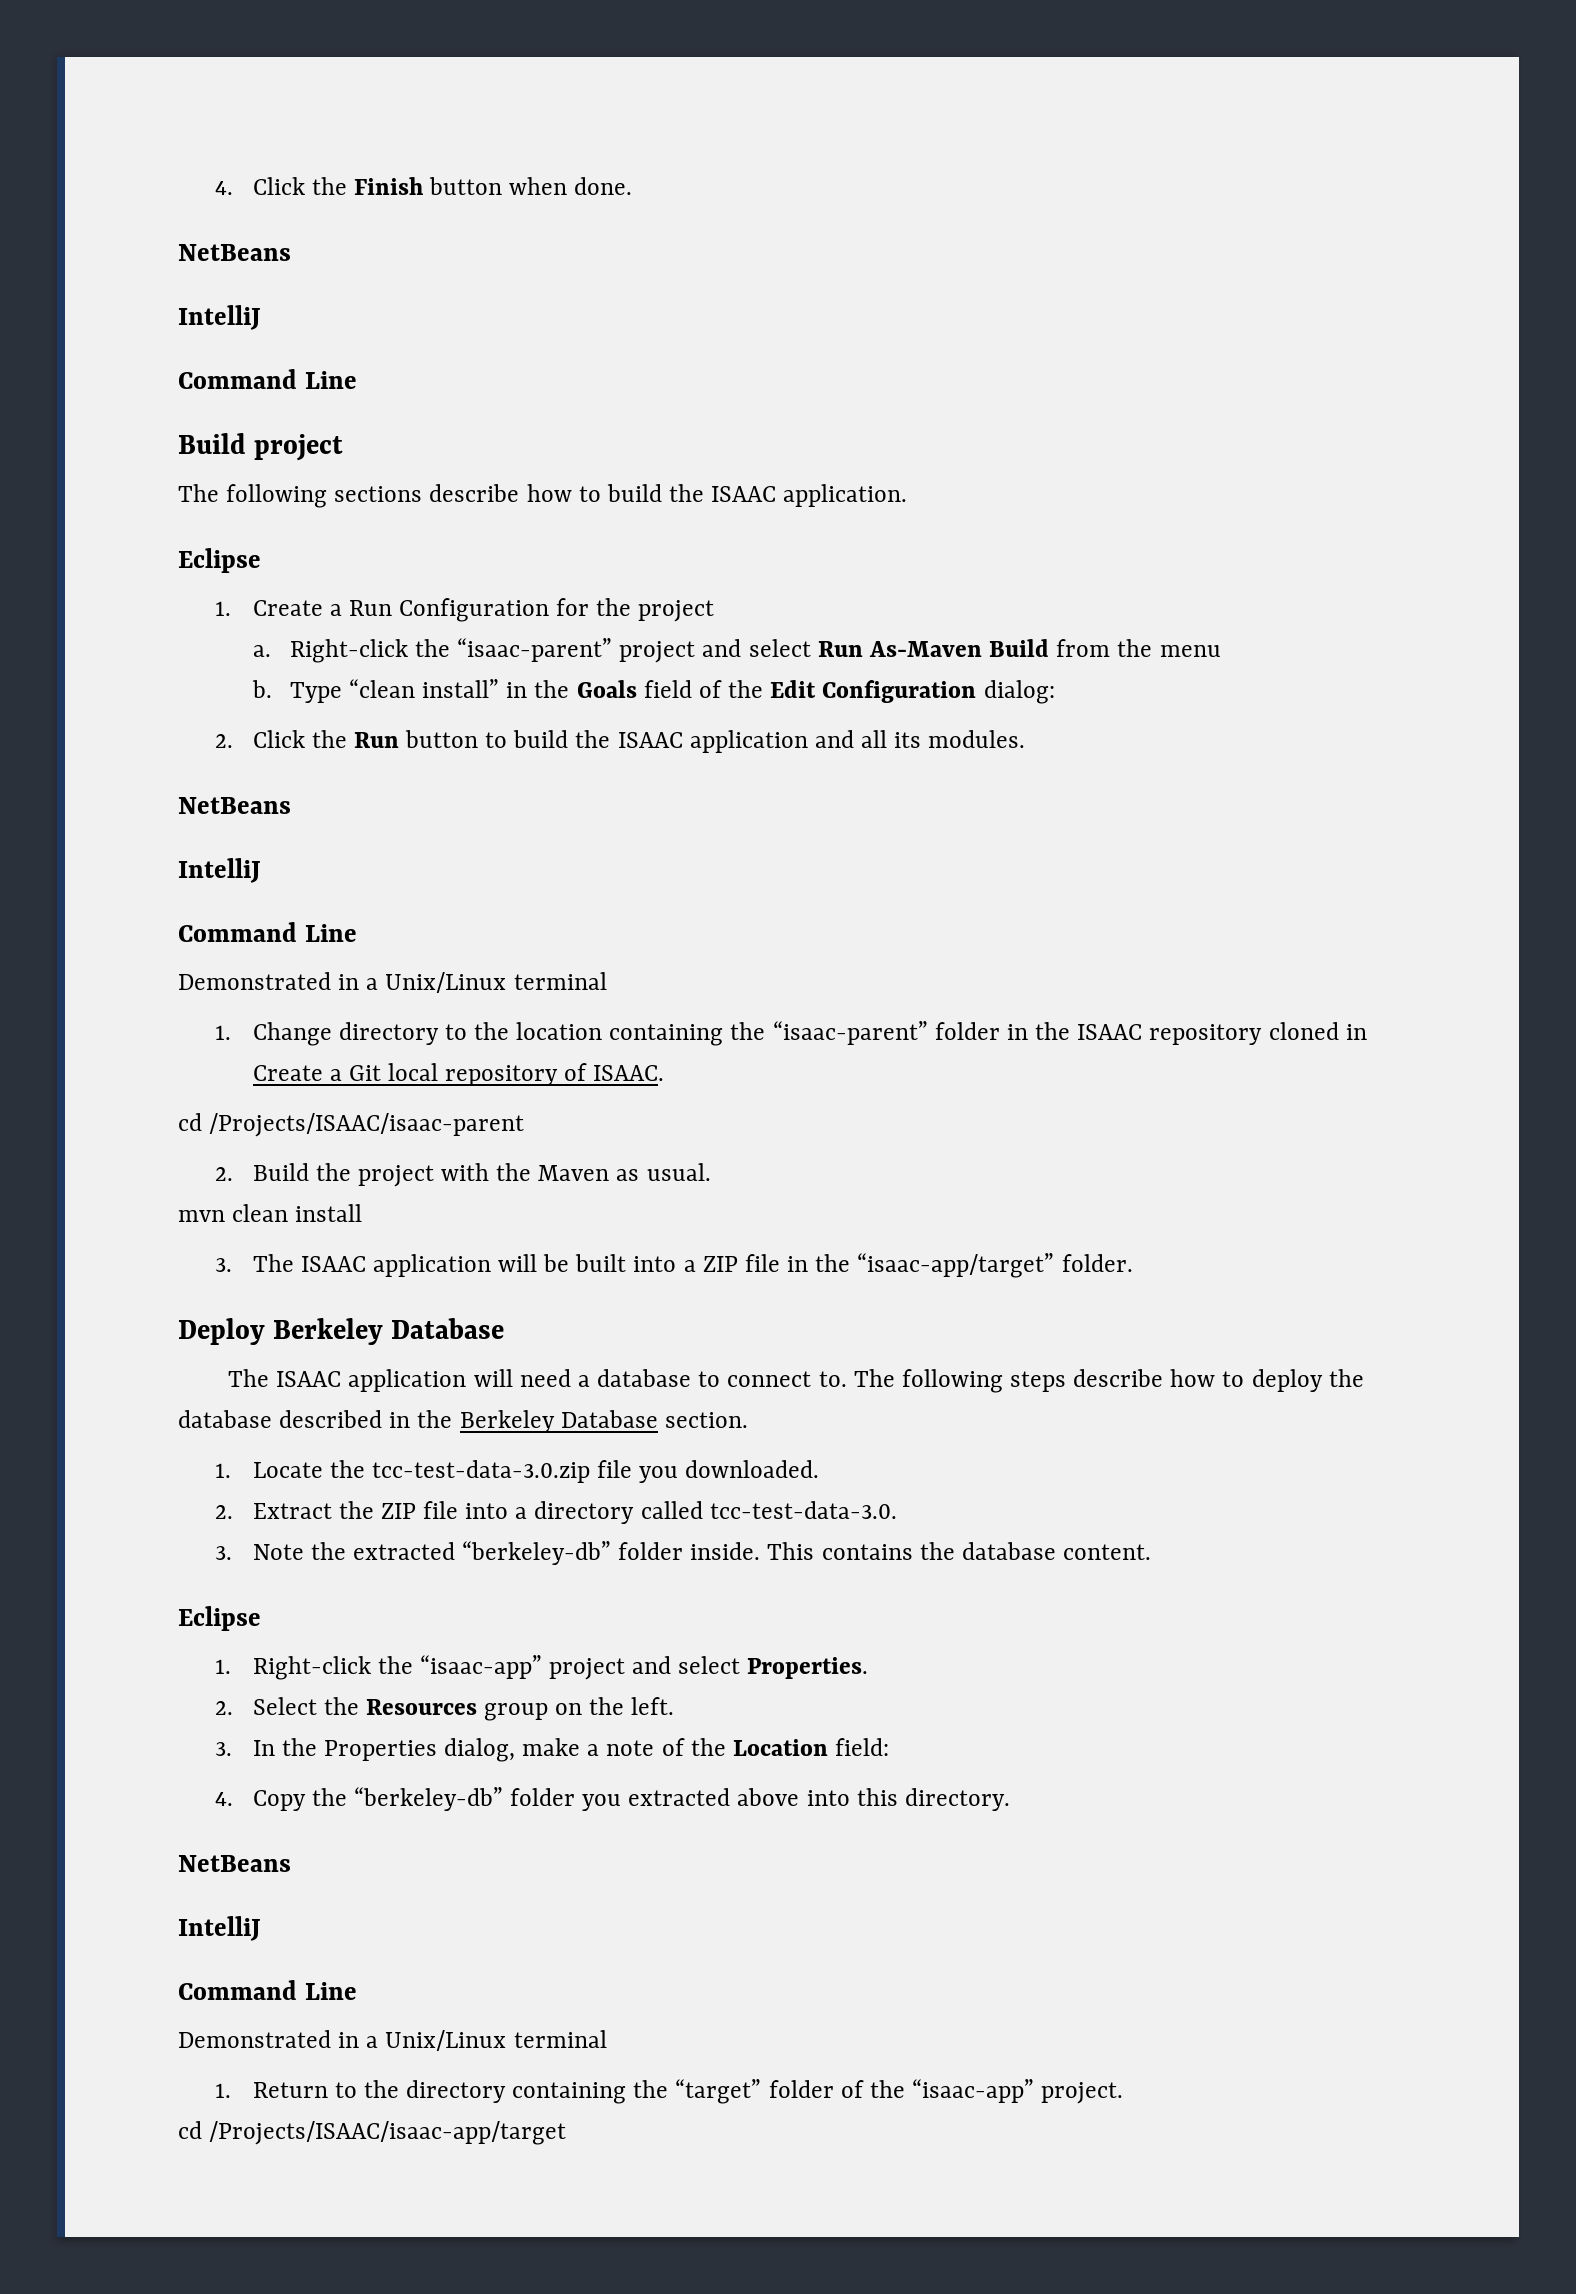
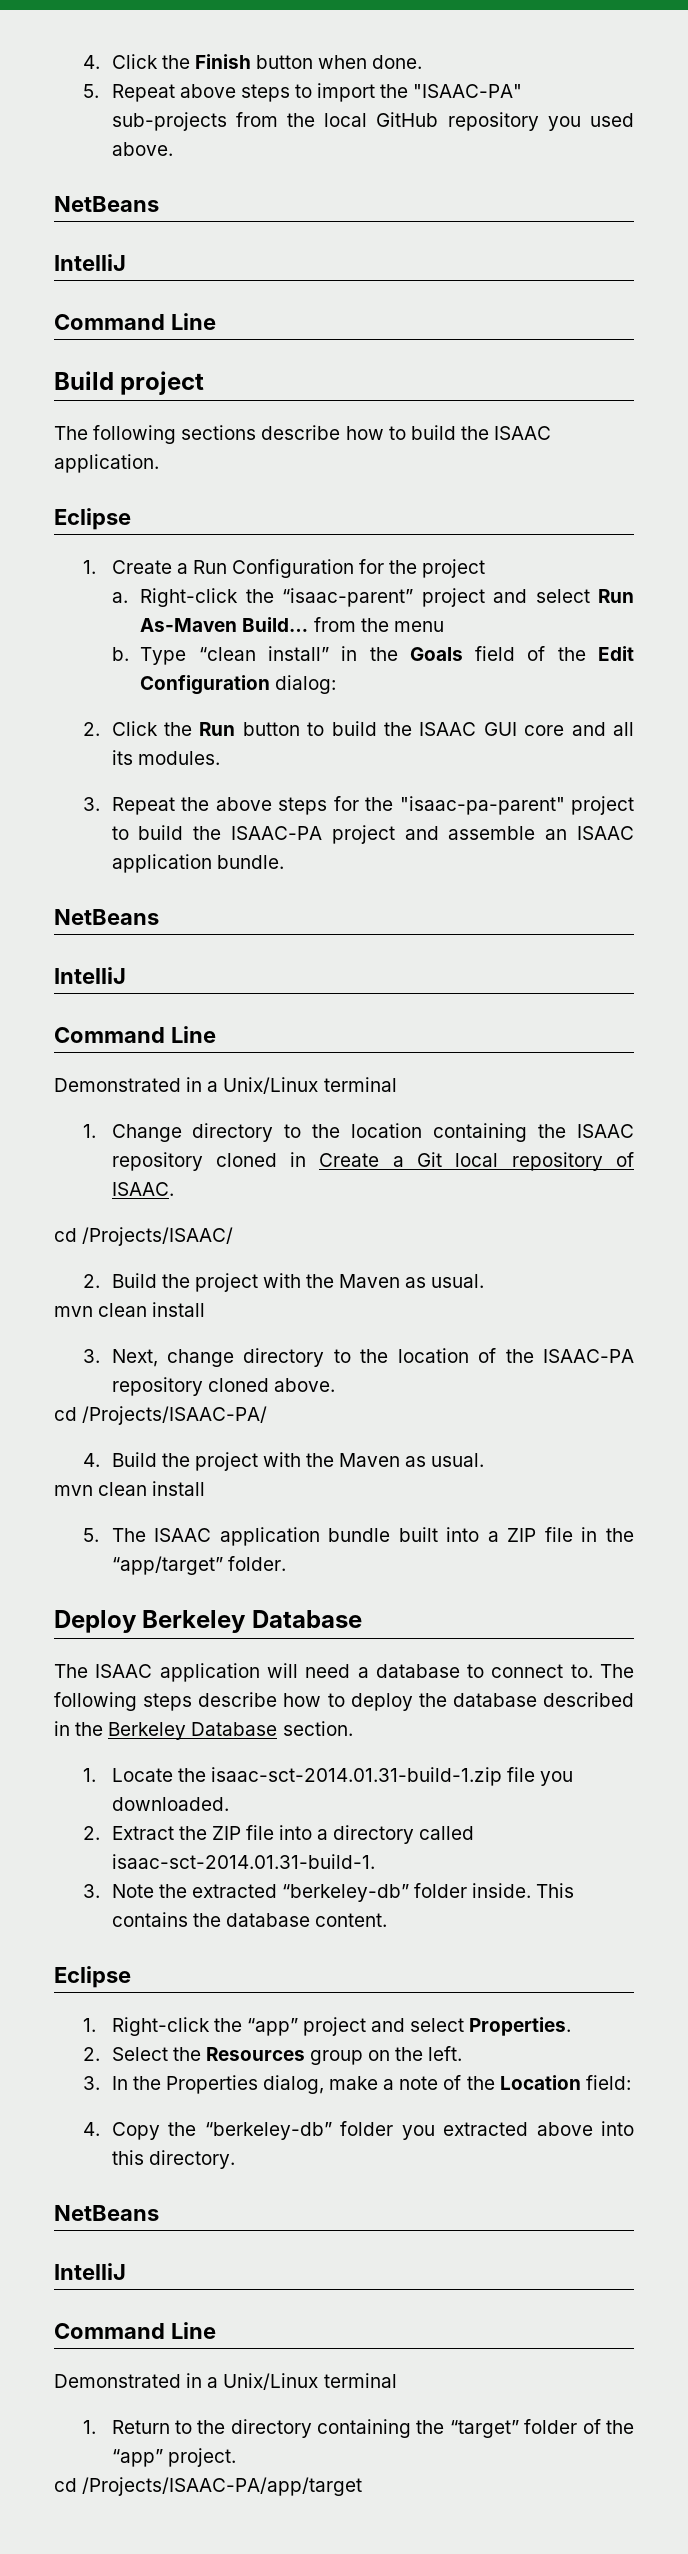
+ 5. Repeat above steps to import the "ISAAC-PA" sub-projects from the local GitHub repository you used above.
- Right-click the “isaac-parent” project and select Run As-Maven Build from the menu
+ Right-click the “isaac-parent” project and select Run As-Maven Build… from the menu
- 2. Click the Run button to build the ISAAC application and all its modules.
+ 2. Click the Run button to build the ISAAC GUI core and all its modules.
+ 3. Repeat the above steps for the "isaac-pa-parent" project to build the ISAAC-PA project and assemble an ISAAC application bundle.
- 1. Change directory to the location containing the “isaac-parent” folder in the ISAAC repository cloned in Create a Git local repository of ISAAC.
+ 1. Change directory to the location containing the ISAAC repository cloned in Create a Git local repository of ISAAC.
- cd /Projects/ISAAC/isaac-parent
+ cd /Projects/ISAAC/
  2. Build the project with the Maven as usual.
+ mvn clean install
+ 3. Next, change directory to the location of the ISAAC-PA repository cloned above.
+ cd /Projects/ISAAC-PA/
+ 4. Build the project with the Maven as usual.
- 3. The ISAAC application will be built into a ZIP file in the “isaac-app/target” folder.
+ 5. The ISAAC application bundle built into a ZIP file in the “app/target” folder.
- 1. Locate the tcc-test-data-3.0.zip file you downloaded.
+ 1. Locate the isaac-sct-2014.01.31-build-1.zip file you downloaded.
- 2. Extract the ZIP file into a directory called tcc-test-data-3.0.
+ 2. Extract the ZIP file into a directory called isaac-sct-2014.01.31-build-1.
- 1. Right-click the “isaac-app” project and select Properties.
+ 1. Right-click the “app” project and select Properties.
- 1. Return to the directory containing the “target” folder of the “isaac-app” project.
+ 1. Return to the directory containing the “target” folder of the “app” project.
- cd /Projects/ISAAC/isaac-app/target
+ cd /Projects/ISAAC-PA/app/target

